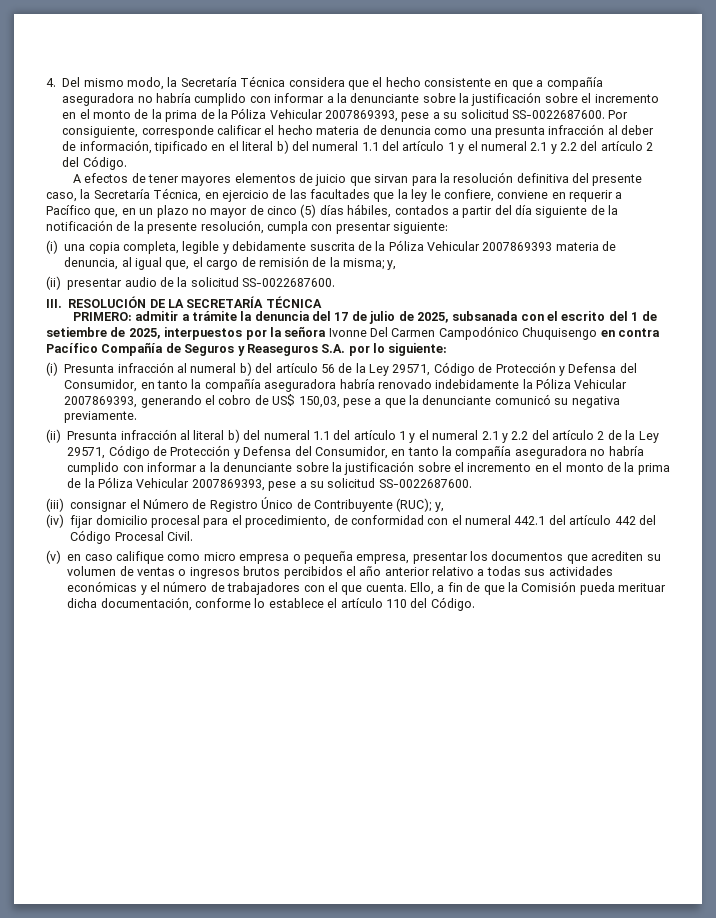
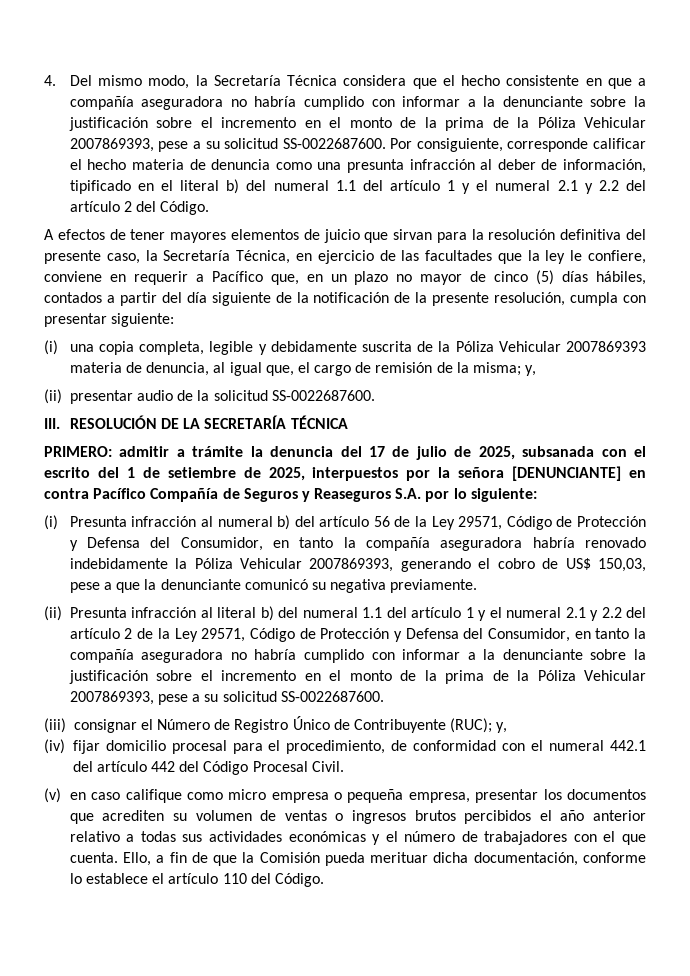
- PRIMERO: admitir a trámite la denuncia del 17 de julio de 2025, subsanada con el escrito del 1 de setiembre de 2025, interpuestos por la señora Ivonne Del Carmen Campodónico Chuquisengo en contra Pacífico Compañía de Seguros y Reaseguros S.A. por lo siguiente:
+ PRIMERO: admitir a trámite la denuncia del 17 de julio de 2025, subsanada con el escrito del 1 de setiembre de 2025, interpuestos por la señora [DENUNCIANTE] en contra Pacífico Compañía de Seguros y Reaseguros S.A. por lo siguiente:

